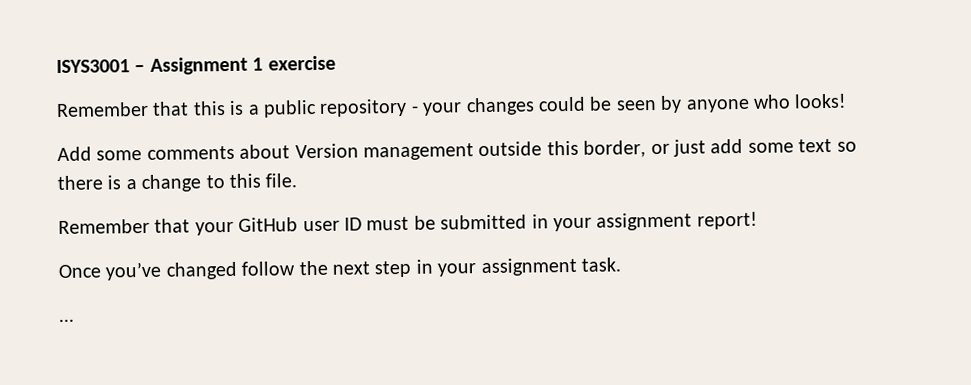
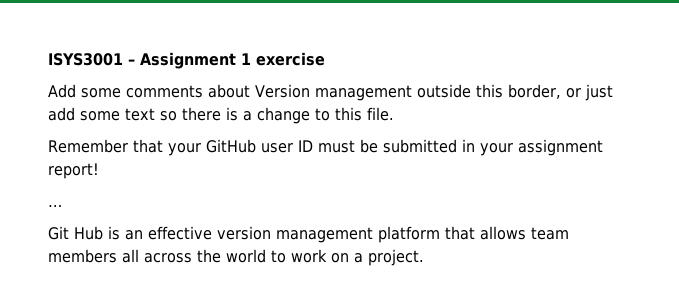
- Remember that this is a public repository - your changes could be seen by anyone who looks!
- Once you’ve changed follow the next step in your assignment task.
  …
+ Git Hub is an effective version management platform that allows team members all across the world to work on a project.

